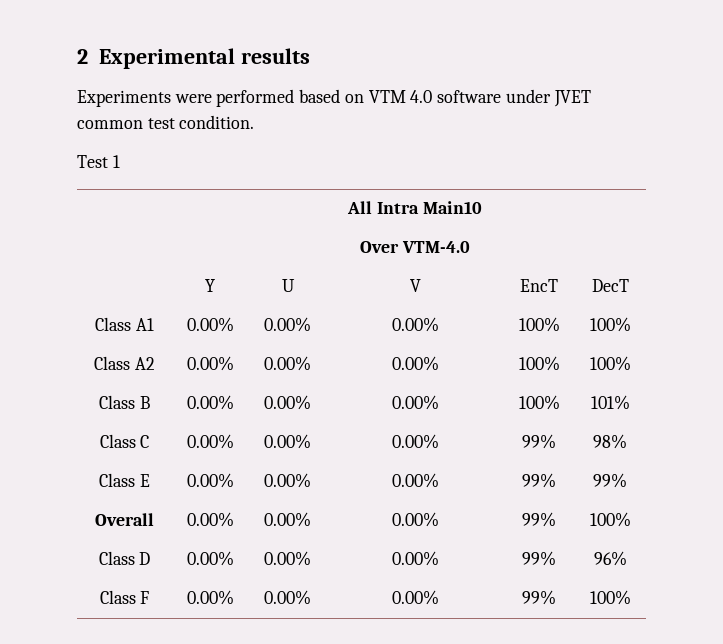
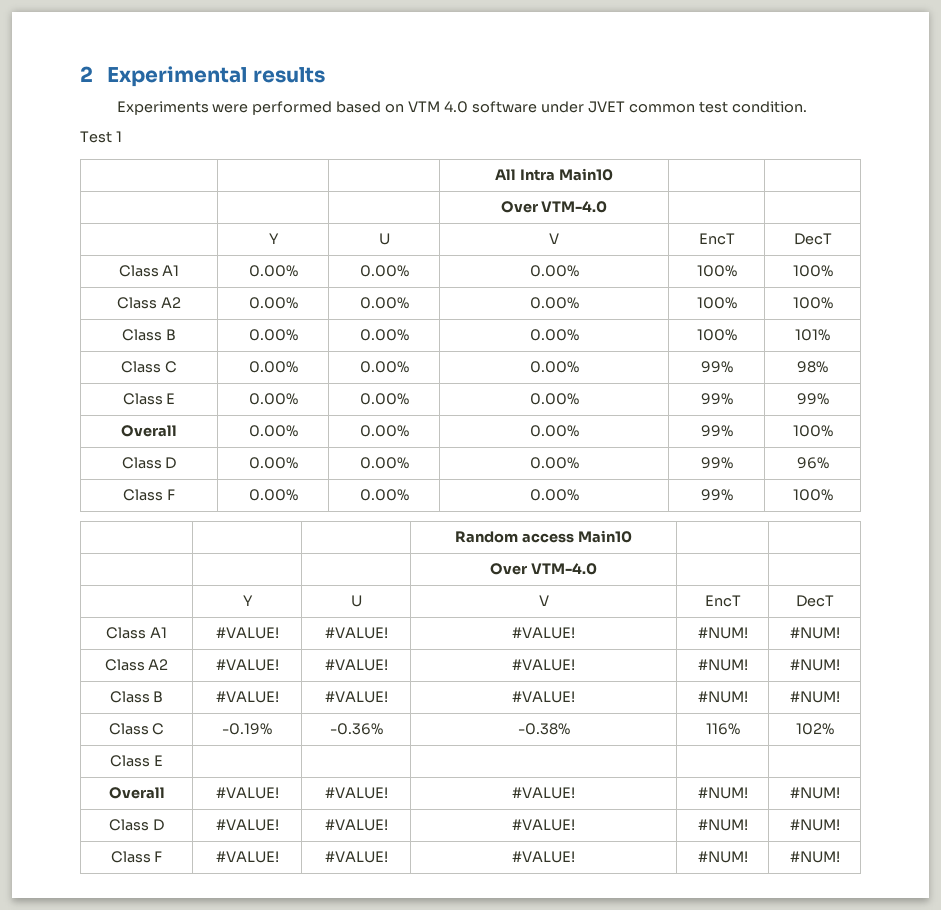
+ | | | Random access Main10 | |
+ | | | Over VTM-4.0 | |
+ | Y | U | V | EncT | DecT
+ Class A1 | #VALUE! | #VALUE! | #VALUE! | #NUM! | #NUM!
+ Class A2 | #VALUE! | #VALUE! | #VALUE! | #NUM! | #NUM!
+ Class B | #VALUE! | #VALUE! | #VALUE! | #NUM! | #NUM!
+ Class C | -0.19% | -0.36% | -0.38% | 116% | 102%
+ Class E | | | | |
+ Overall | #VALUE! | #VALUE! | #VALUE! | #NUM! | #NUM!
+ Class D | #VALUE! | #VALUE! | #VALUE! | #NUM! | #NUM!
+ Class F | #VALUE! | #VALUE! | #VALUE! | #NUM! | #NUM!

